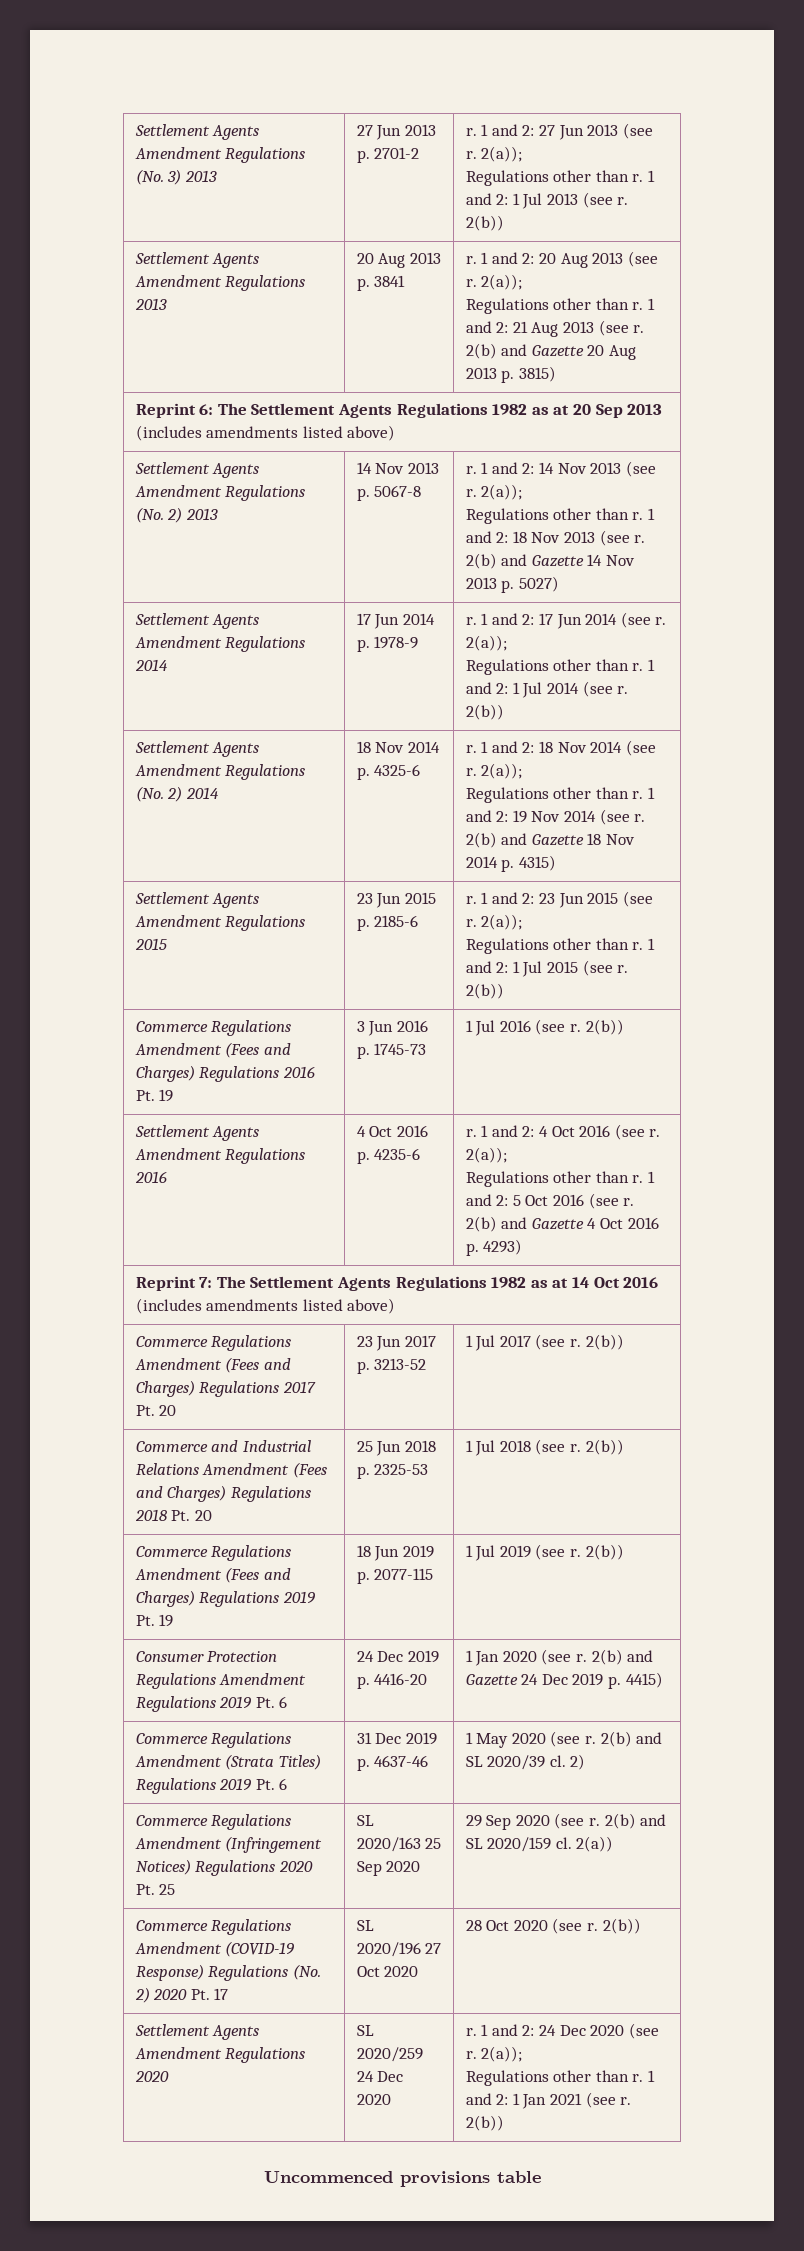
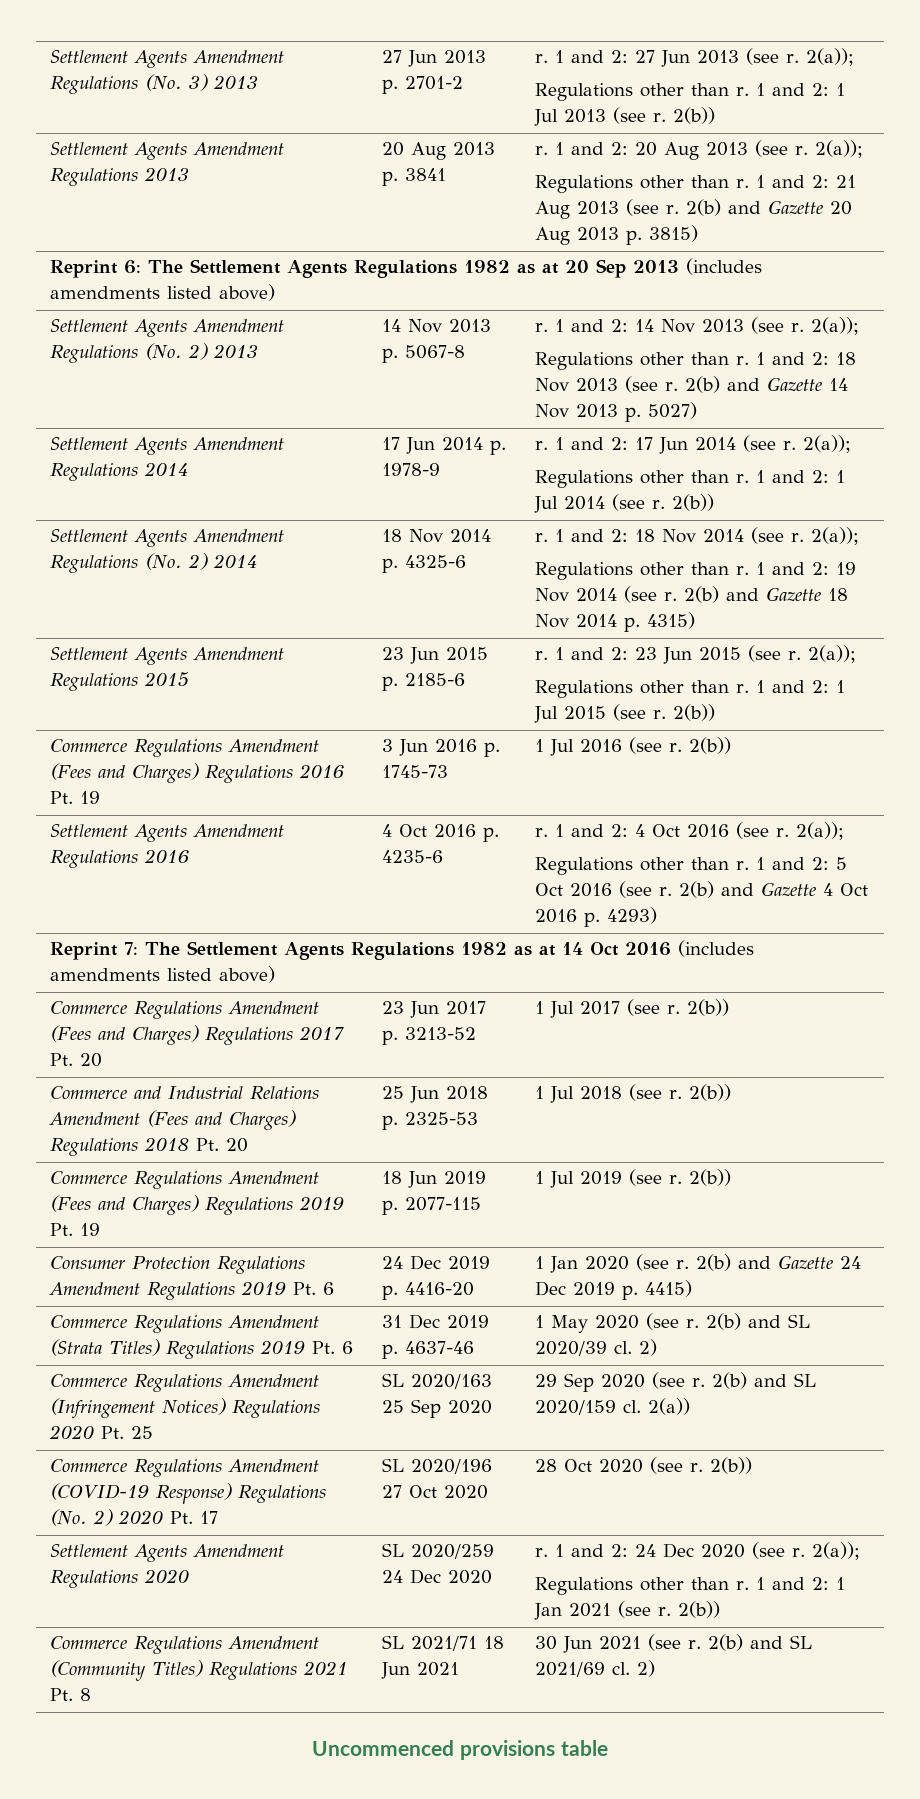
+ Commerce Regulations Amendment (Community Titles) Regulations 2021 Pt. 8 | SL 2021/71 18 Jun 2021 | 30 Jun 2021 (see r. 2(b) and SL 2021/69 cl. 2)

